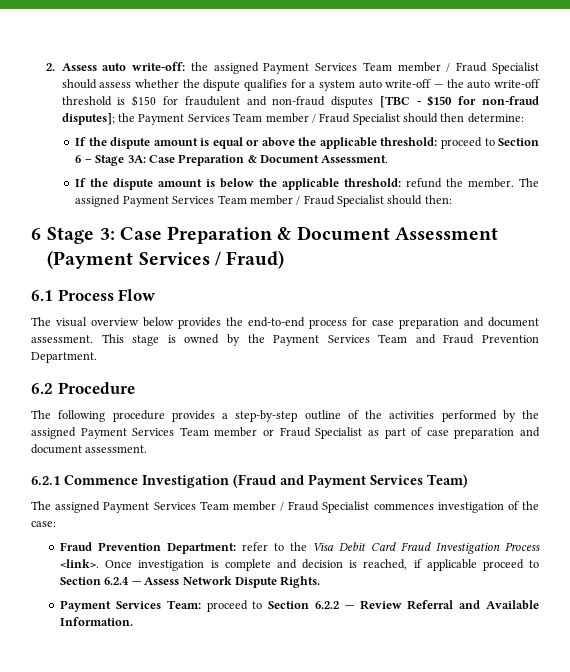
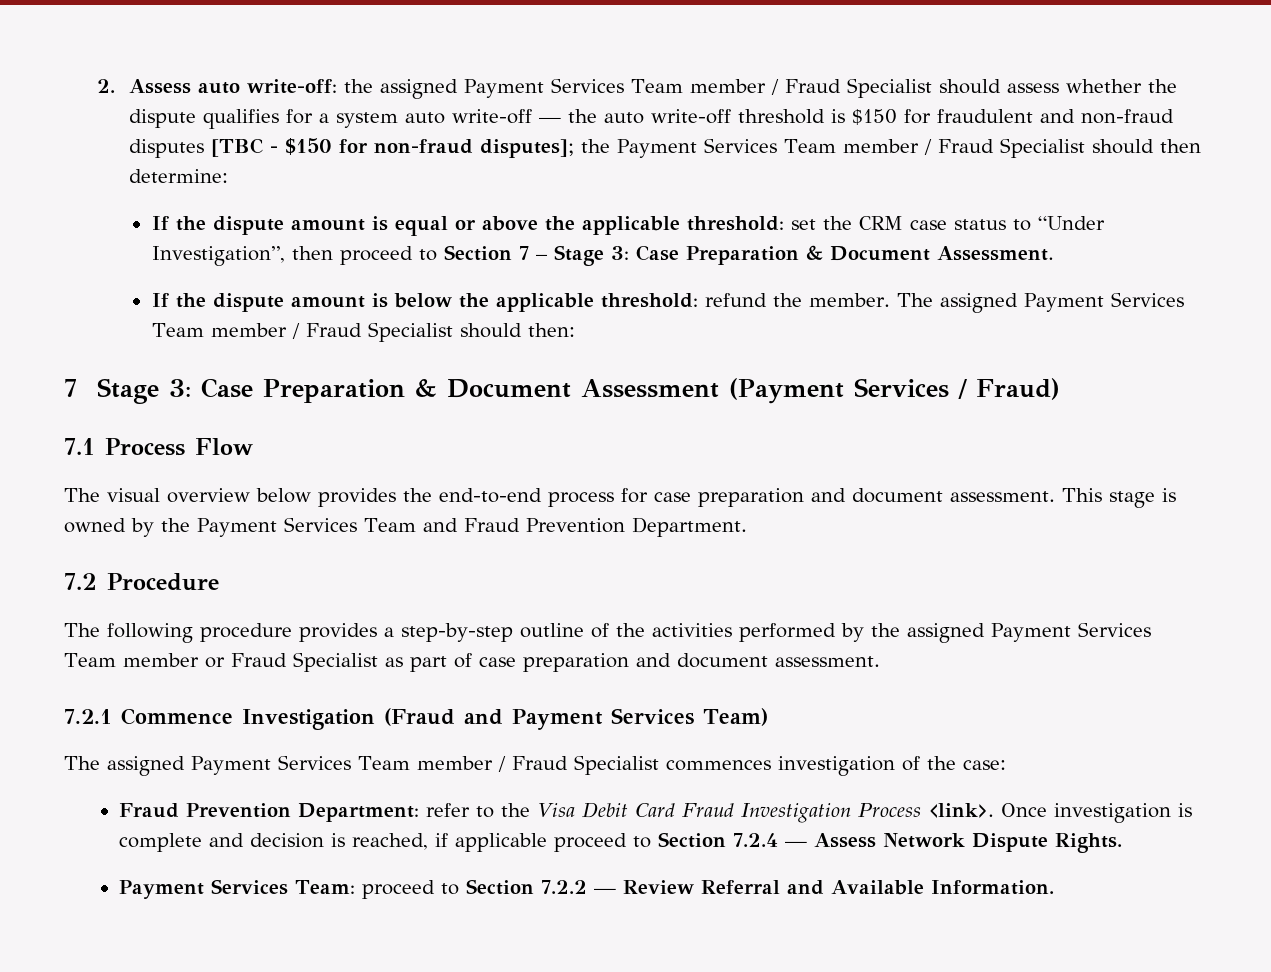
- If the dispute amount is equal or above the applicable threshold: proceed to Section 6 – Stage 3A: Case Preparation & Document Assessment.
+ If the dispute amount is equal or above the applicable threshold: set the CRM case status to “Under Investigation”, then proceed to Section 7 – Stage 3: Case Preparation & Document Assessment.
- 6 Stage 3: Case Preparation & Document Assessment (Payment Services / Fraud)
+ 7 Stage 3: Case Preparation & Document Assessment (Payment Services / Fraud)
- 6.1 Process Flow
+ 7.1 Process Flow
- 6.2 Procedure
+ 7.2 Procedure
- 6.2.1 Commence Investigation (Fraud and Payment Services Team)
+ 7.2.1 Commence Investigation (Fraud and Payment Services Team)
- Once investigation is complete and decision is reached, if applicable proceed to Section 6.2.4 — Assess Network Dispute Rights.
+ Once investigation is complete and decision is reached, if applicable proceed to Section 7.2.4 — Assess Network Dispute Rights.
- Payment Services Team: proceed to Section 6.2.2 — Review Referral and Available Information.
+ Payment Services Team: proceed to Section 7.2.2 — Review Referral and Available Information.

